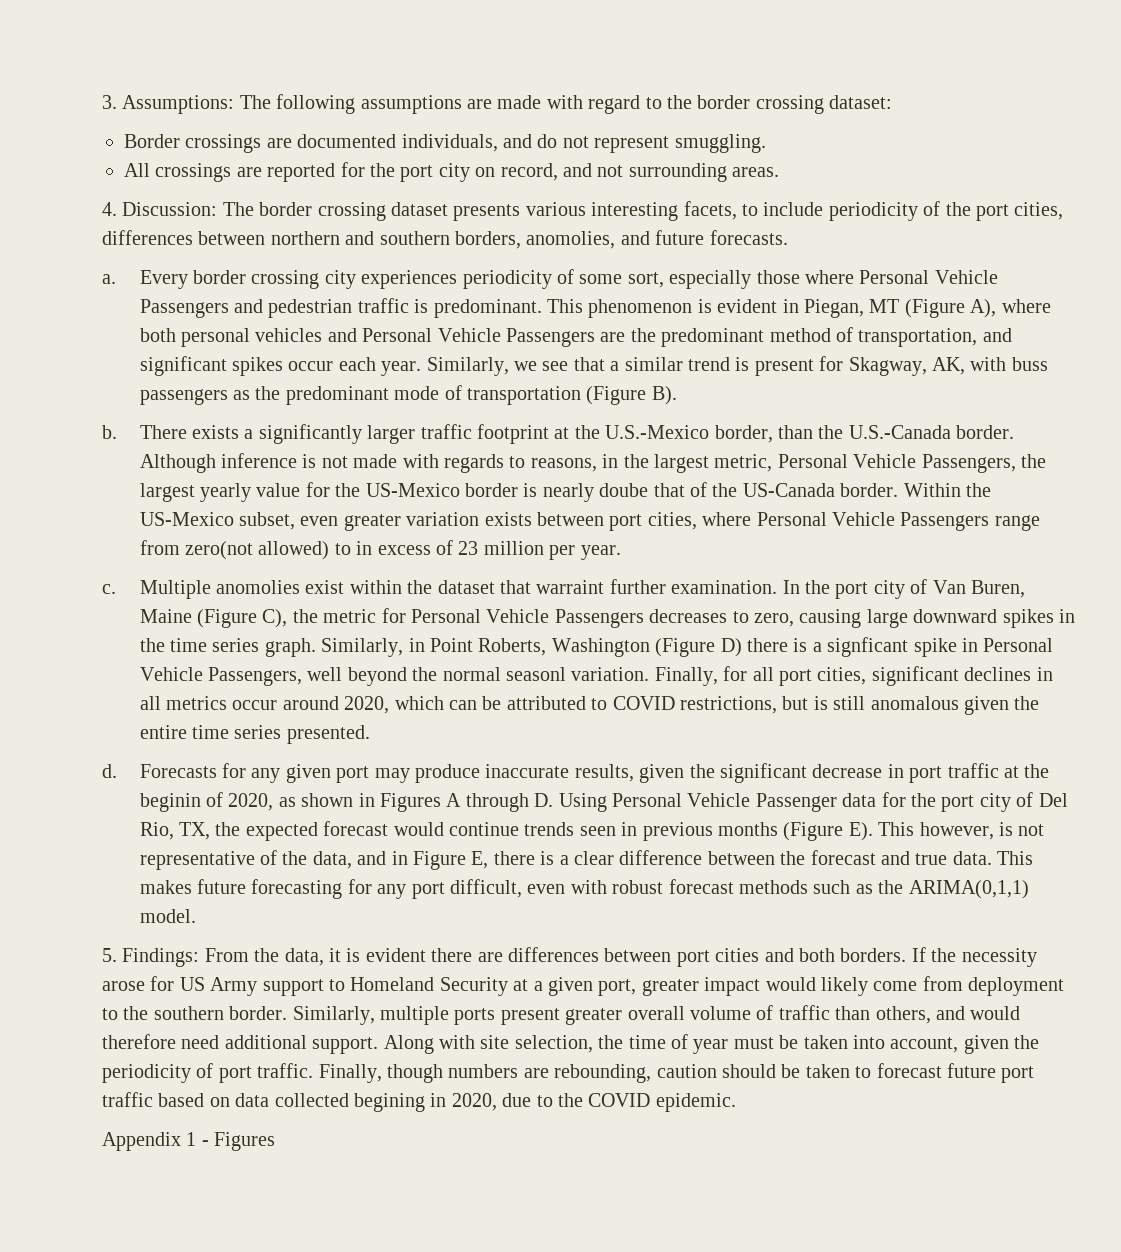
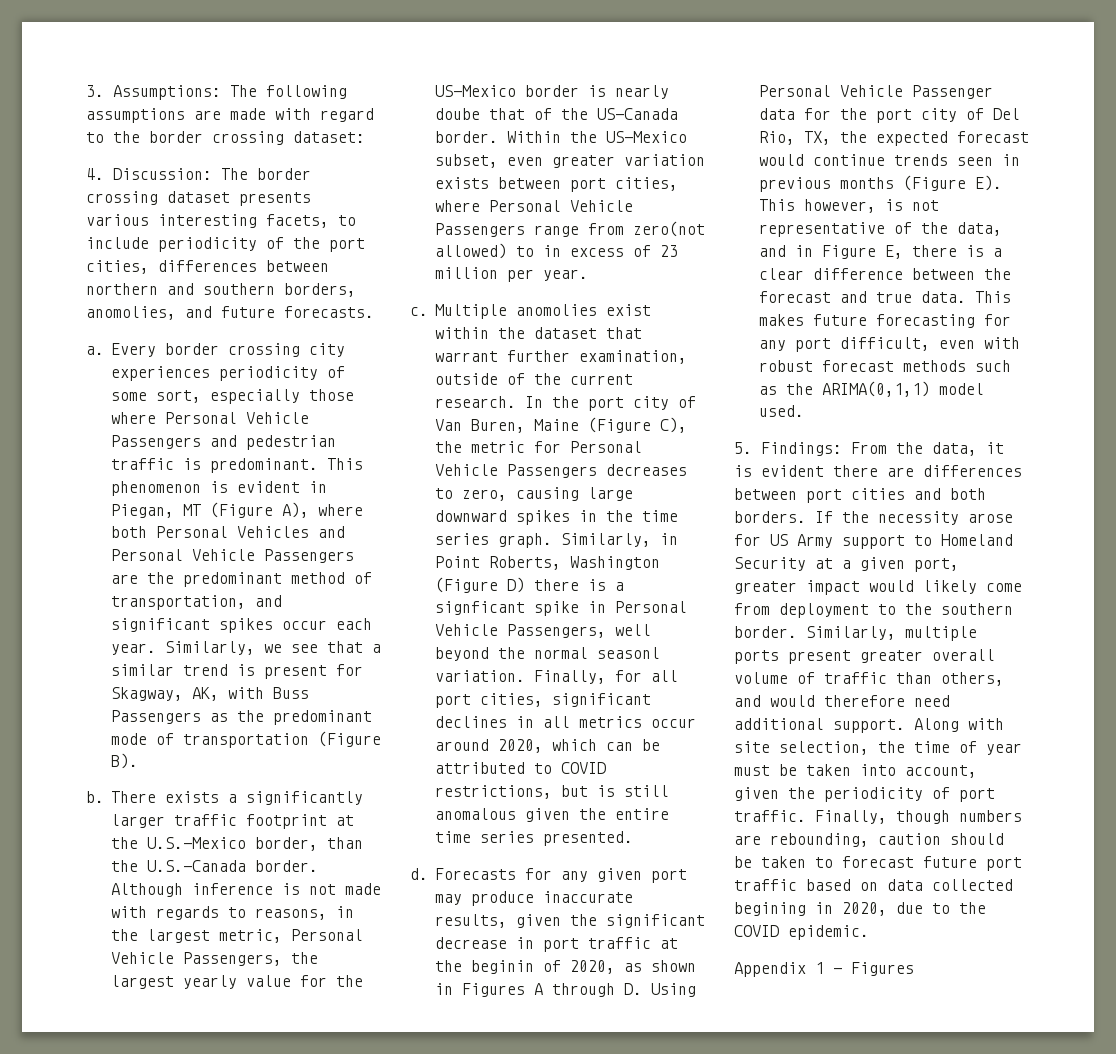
- Border crossings are documented individuals, and do not represent smuggling.
- All crossings are reported for the port city on record, and not surrounding areas.
- This phenomenon is evident in Piegan, MT (Figure A), where both personal vehicles and Personal Vehicle Passengers are the predominant method of transportation, and significant spikes occur each year.
+ This phenomenon is evident in Piegan, MT (Figure A), where both Personal Vehicles and Personal Vehicle Passengers are the predominant method of transportation, and significant spikes occur each year.
- Similarly, we see that a similar trend is present for Skagway, AK, with buss passengers as the predominant mode of transportation (Figure B).
+ Similarly, we see that a similar trend is present for Skagway, AK, with Buss Passengers as the predominant mode of transportation (Figure B).
- Multiple anomolies exist within the dataset that warraint further examination.
+ Multiple anomolies exist within the dataset that warrant further examination, outside of the current research.
- This makes future forecasting for any port difficult, even with robust forecast methods such as the ARIMA(0,1,1) model.
+ This makes future forecasting for any port difficult, even with robust forecast methods such as the ARIMA(0,1,1) model used.

